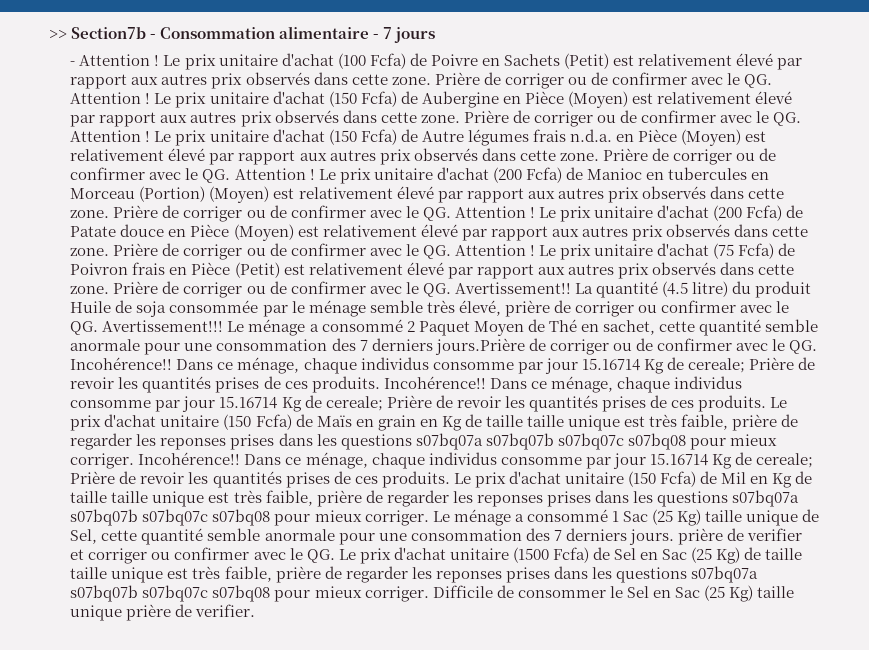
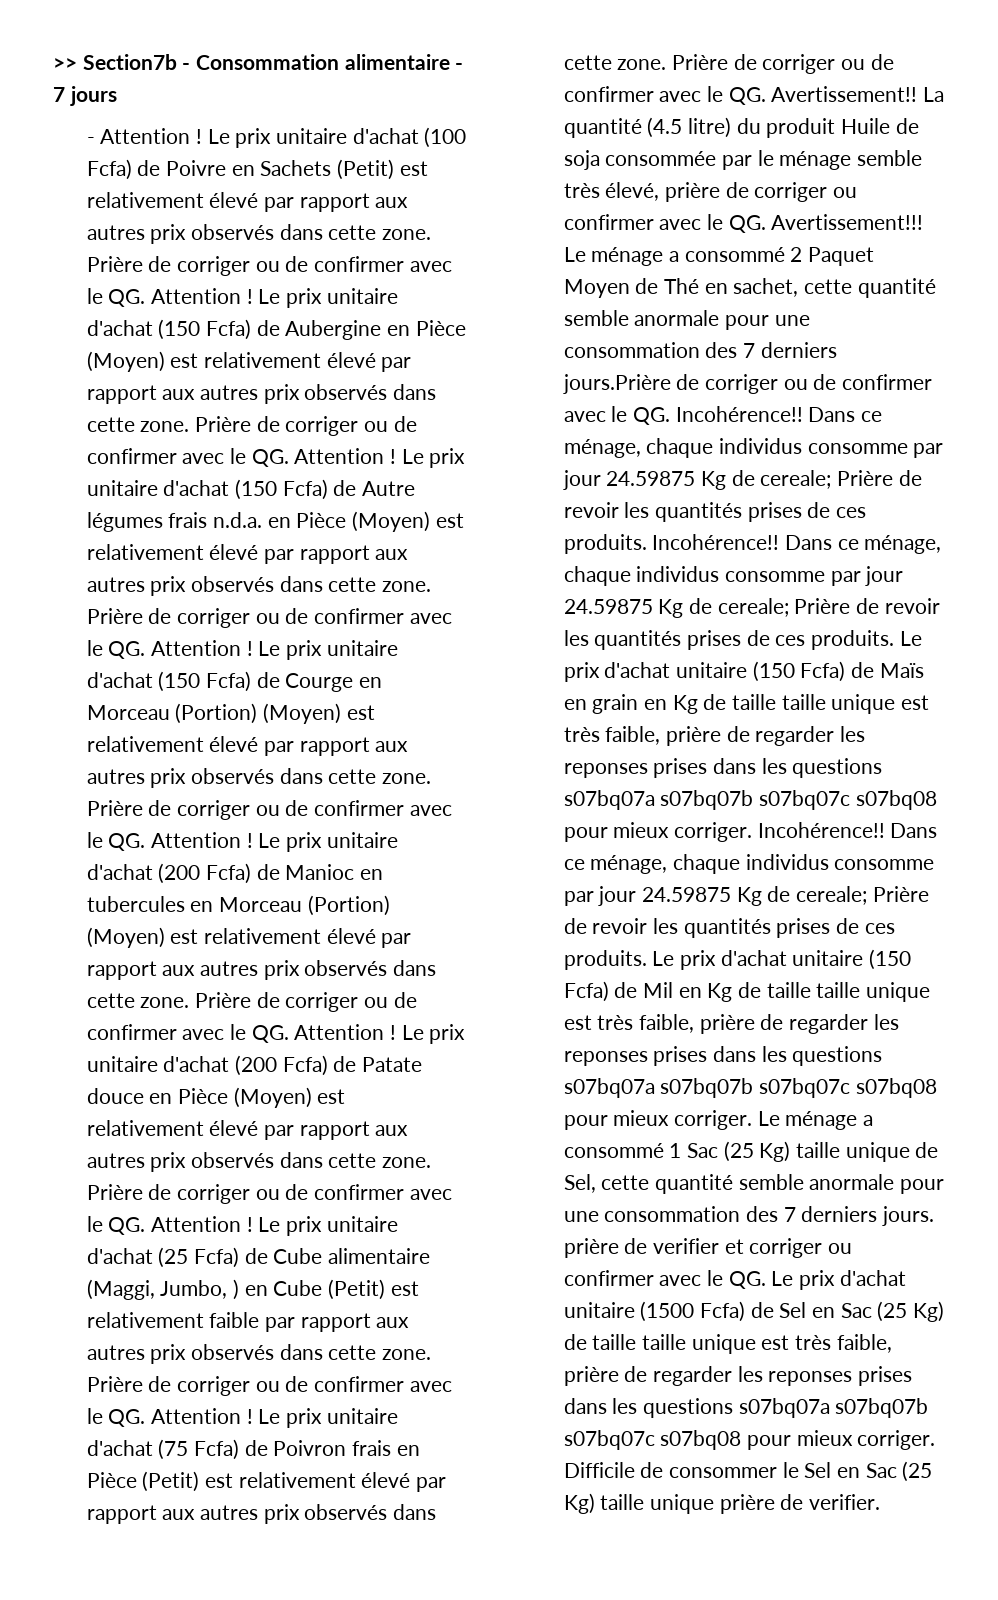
- Le prix unitaire d'achat (200 Fcfa) de Manioc en tubercules en Morceau (Portion) (Moyen) est relativement élevé par rapport aux autres prix observés dans cette zone.
+ Le prix unitaire d'achat (150 Fcfa) de Courge en Morceau (Portion) (Moyen) est relativement élevé par rapport aux autres prix observés dans cette zone. Prière de corriger ou de confirmer avec le QG. Attention ! Le prix unitaire d'achat (200 Fcfa) de Manioc en tubercules en Morceau (Portion) (Moyen) est relativement élevé par rapport aux autres prix observés dans cette zone.
- Le prix unitaire d'achat (75 Fcfa) de Poivron frais en Pièce (Petit) est relativement élevé par rapport aux autres prix observés dans cette zone.
+ Le prix unitaire d'achat (25 Fcfa) de Cube alimentaire (Maggi, Jumbo, ) en Cube (Petit) est relativement faible par rapport aux autres prix observés dans cette zone. Prière de corriger ou de confirmer avec le QG. Attention ! Le prix unitaire d'achat (75 Fcfa) de Poivron frais en Pièce (Petit) est relativement élevé par rapport aux autres prix observés dans cette zone.
- Le ménage a consommé 2 Paquet Moyen de Thé en sachet, cette quantité semble anormale pour une consommation des 7 derniers jours.Prière de corriger ou de confirmer avec le QG. Incohérence!! Dans ce ménage, chaque individus consomme par jour 15.16714 Kg de cereale; Prière de revoir les quantités prises de ces produits. Incohérence!! Dans ce ménage, chaque individus consomme par jour 15.16714 Kg de cereale; Prière de revoir les quantités prises de ces produits.
+ Le ménage a consommé 2 Paquet Moyen de Thé en sachet, cette quantité semble anormale pour une consommation des 7 derniers jours.Prière de corriger ou de confirmer avec le QG. Incohérence!! Dans ce ménage, chaque individus consomme par jour 24.59875 Kg de cereale; Prière de revoir les quantités prises de ces produits. Incohérence!! Dans ce ménage, chaque individus consomme par jour 24.59875 Kg de cereale; Prière de revoir les quantités prises de ces produits.
- Le prix d'achat unitaire (150 Fcfa) de Maïs en grain en Kg de taille taille unique est très faible, prière de regarder les reponses prises dans les questions s07bq07a s07bq07b s07bq07c s07bq08 pour mieux corriger. Incohérence!! Dans ce ménage, chaque individus consomme par jour 15.16714 Kg de cereale; Prière de revoir les quantités prises de ces produits.
+ Le prix d'achat unitaire (150 Fcfa) de Maïs en grain en Kg de taille taille unique est très faible, prière de regarder les reponses prises dans les questions s07bq07a s07bq07b s07bq07c s07bq08 pour mieux corriger. Incohérence!! Dans ce ménage, chaque individus consomme par jour 24.59875 Kg de cereale; Prière de revoir les quantités prises de ces produits.

